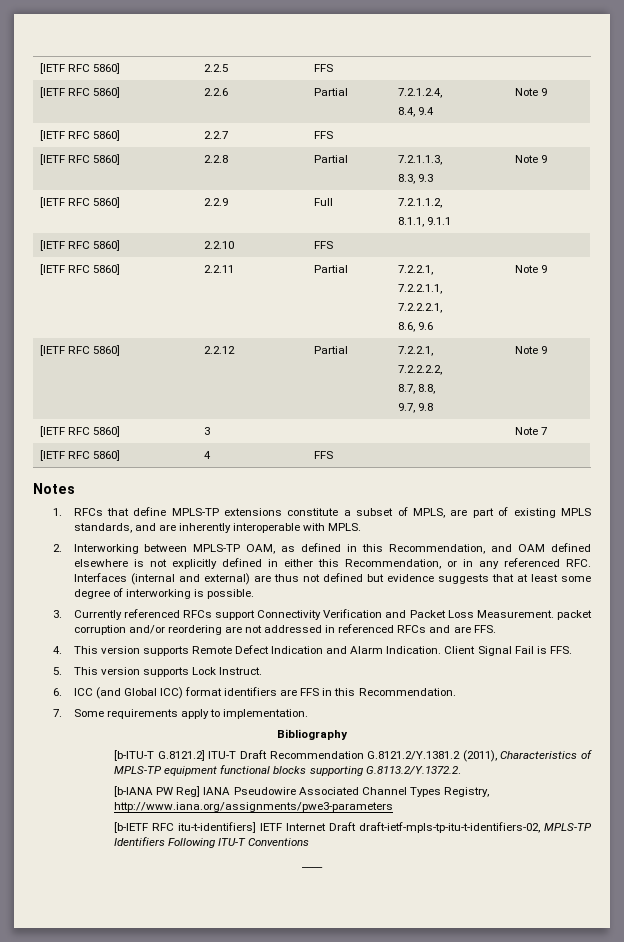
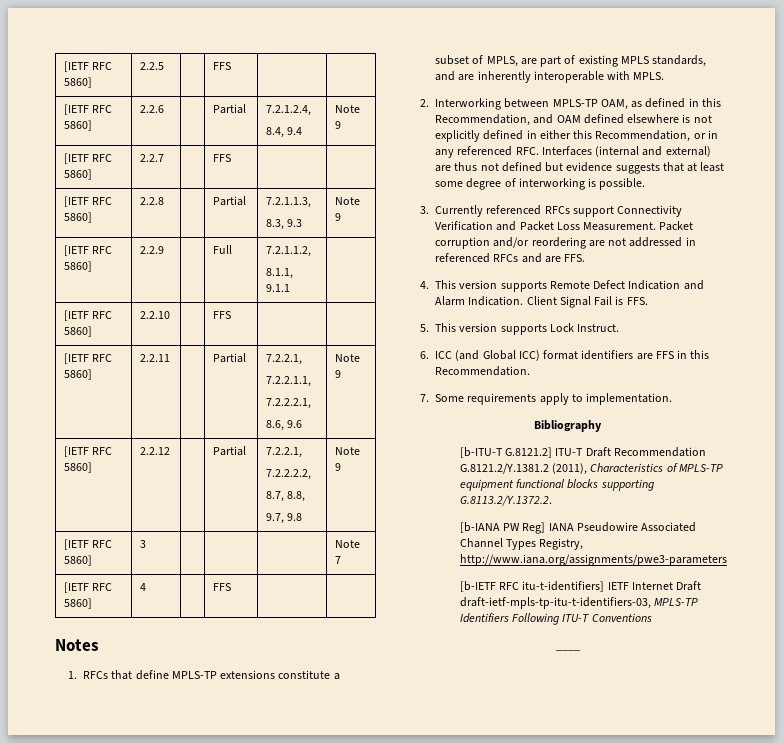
- 3. Currently referenced RFCs support Connectivity Verification and Packet Loss Measurement. packet corruption and/or reordering are not addressed in referenced RFCs and are FFS.
+ 3. Currently referenced RFCs support Connectivity Verification and Packet Loss Measurement. Packet corruption and/or reordering are not addressed in referenced RFCs and are FFS.
- [b-IETF RFC itu-t-identifiers] IETF Internet Draft draft-ietf-mpls-tp-itu-t-identifiers-02, MPLS-TP Identifiers Following ITU-T Conventions
+ [b-IETF RFC itu-t-identifiers] IETF Internet Draft draft-ietf-mpls-tp-itu-t-identifiers-03, MPLS-TP Identifiers Following ITU-T Conventions

